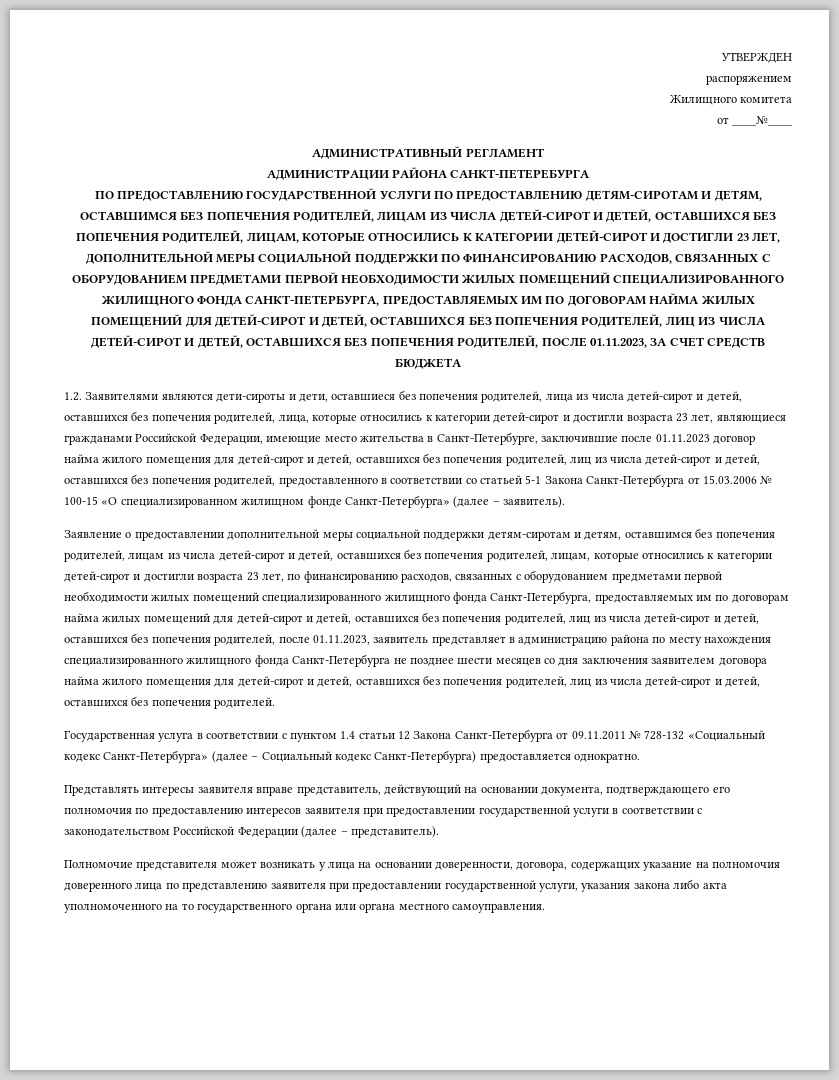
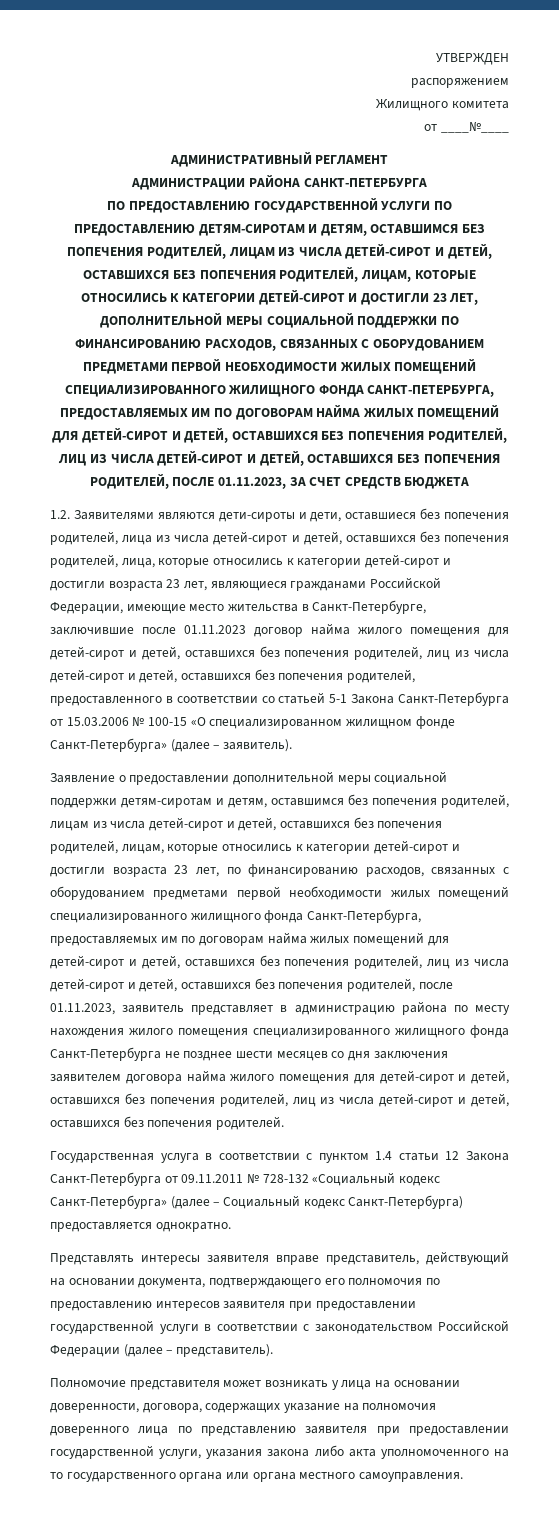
- АДМИНИСТРАЦИИ РАЙОНА САНКТ-ПЕТЕРЕБУРГА
+ АДМИНИСТРАЦИИ РАЙОНА САНКТ-ПЕТЕРБУРГА
- Заявление о предоставлении дополнительной меры социальной поддержки детям-сиротам и детям, оставшимся без попечения родителей, лицам из числа детей-сирот и детей, оставшихся без попечения родителей, лицам, которые относились к категории детей-сирот и достигли возраста 23 лет, по финансированию расходов, связанных с оборудованием предметами первой необходимости жилых помещений специализированного жилищного фонда Санкт-Петербурга, предоставляемых им по договорам найма жилых помещений для детей-сирот и детей, оставшихся без попечения родителей, лиц из числа детей-сирот и детей, оставшихся без попечения родителей, после 01.11.2023, заявитель представляет в администрацию района по месту нахождения специализированного жилищного фонда Санкт-Петербурга не позднее шести месяцев со дня заключения заявителем договора найма жилого помещения для детей-сирот и детей, оставшихся без попечения родителей, лиц из числа детей-сирот и детей, оставшихся без попечения родителей.
+ Заявление о предоставлении дополнительной меры социальной поддержки детям-сиротам и детям, оставшимся без попечения родителей, лицам из числа детей-сирот и детей, оставшихся без попечения родителей, лицам, которые относились к категории детей-сирот и достигли возраста 23 лет, по финансированию расходов, связанных с оборудованием предметами первой необходимости жилых помещений специализированного жилищного фонда Санкт-Петербурга, предоставляемых им по договорам найма жилых помещений для детей-сирот и детей, оставшихся без попечения родителей, лиц из числа детей-сирот и детей, оставшихся без попечения родителей, после 01.11.2023, заявитель представляет в администрацию района по месту нахождения жилого помещения специализированного жилищного фонда Санкт-Петербурга не позднее шести месяцев со дня заключения заявителем договора найма жилого помещения для детей-сирот и детей, оставшихся без попечения родителей, лиц из числа детей-сирот и детей, оставшихся без попечения родителей.

